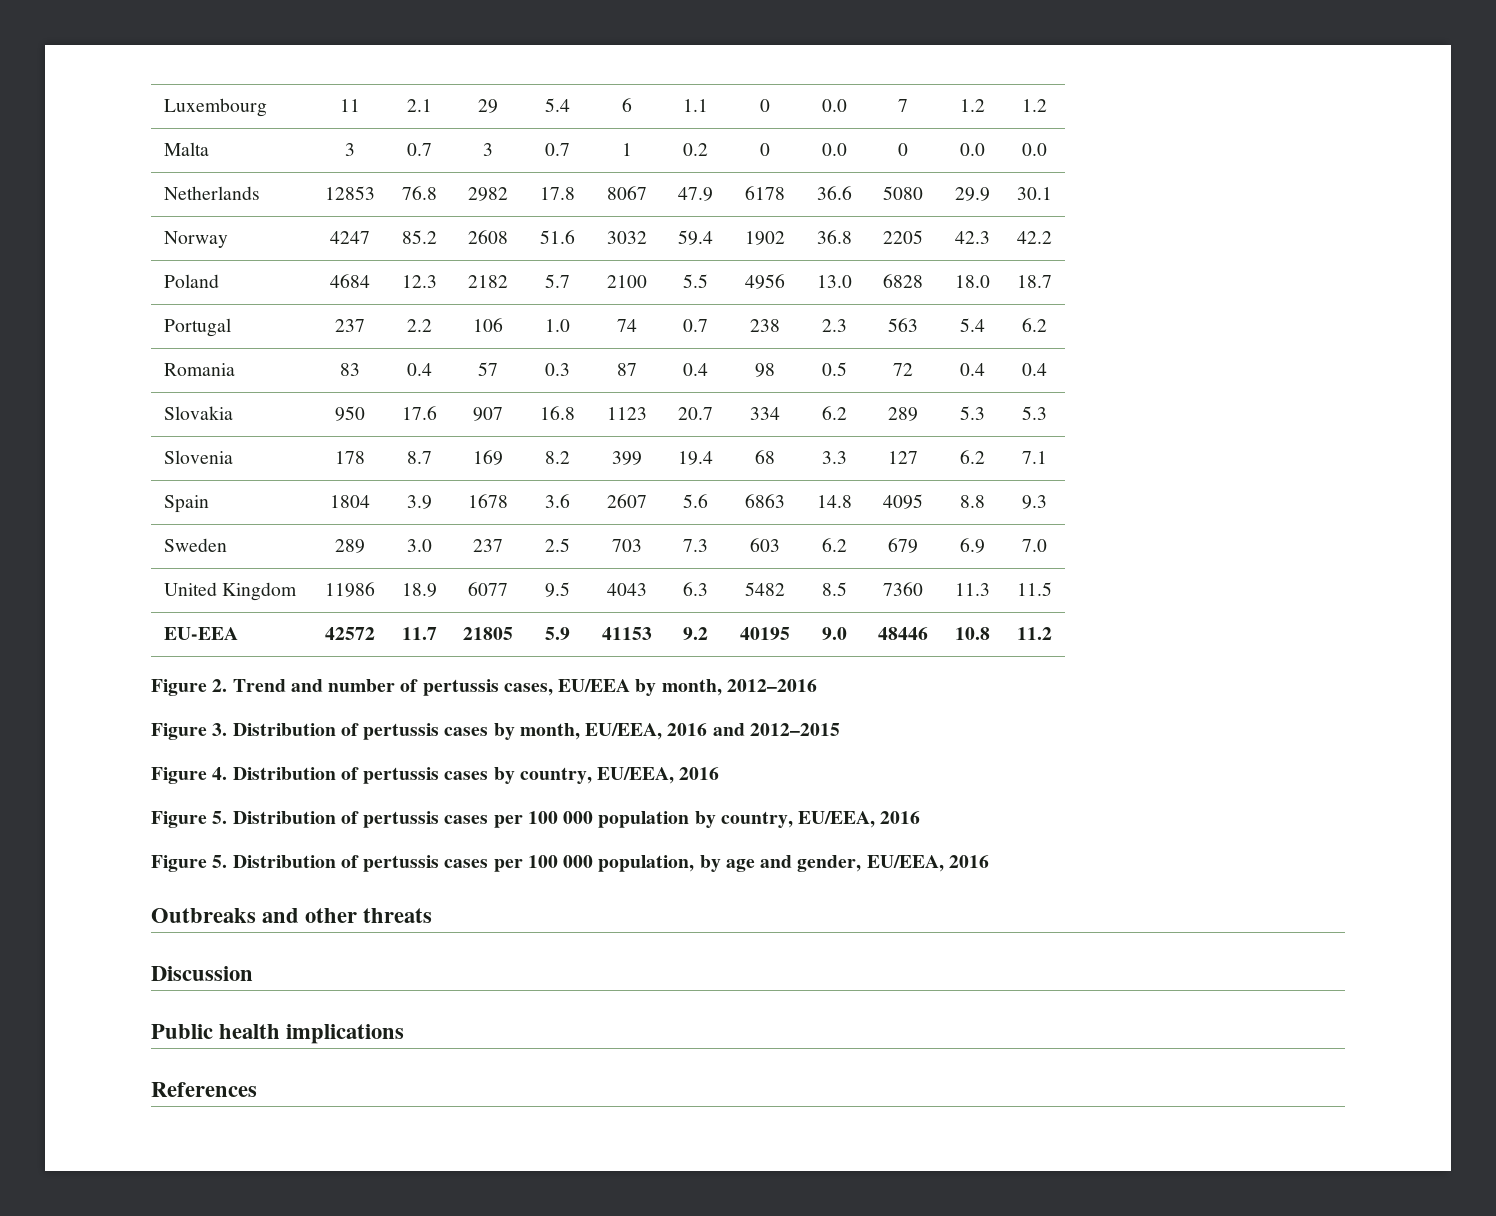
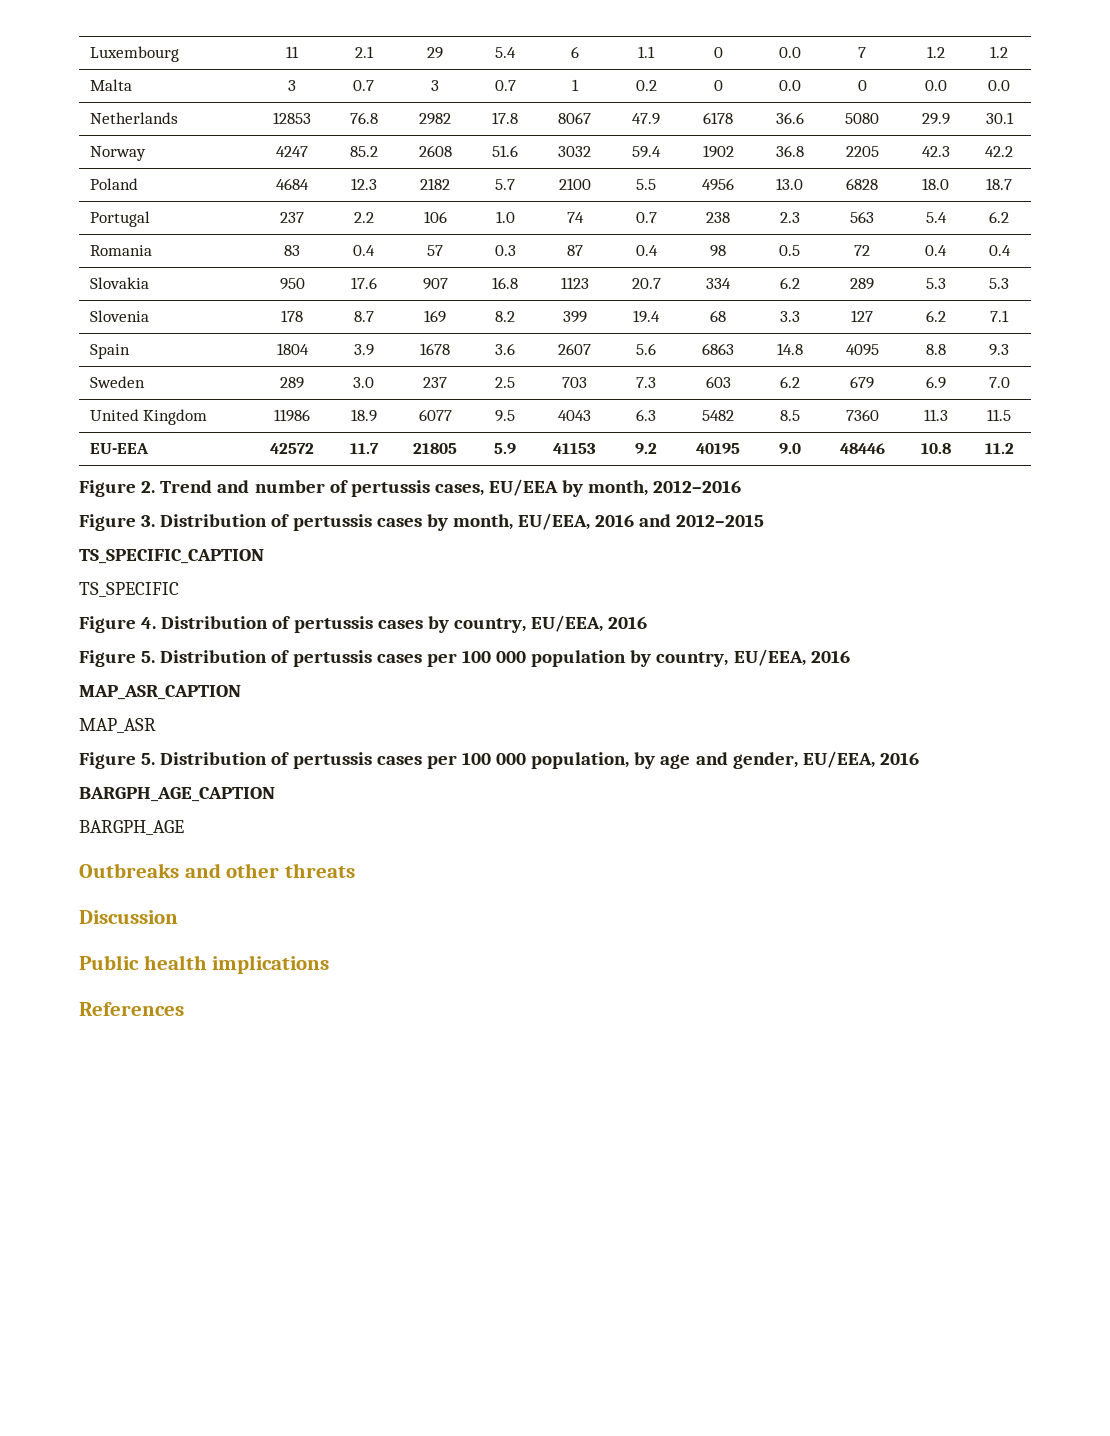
+ TS_SPECIFIC_CAPTION
+ TS_SPECIFIC
+ MAP_ASR_CAPTION
+ MAP_ASR
+ BARGPH_AGE_CAPTION
+ BARGPH_AGE

